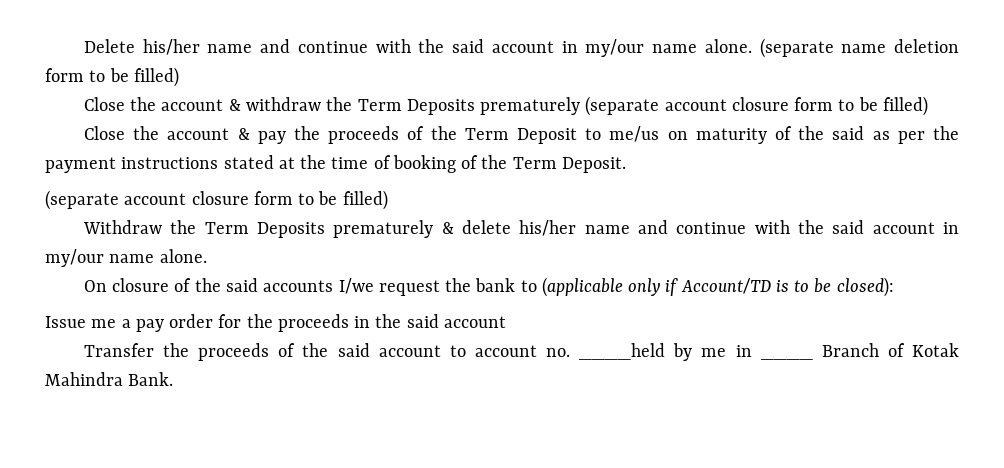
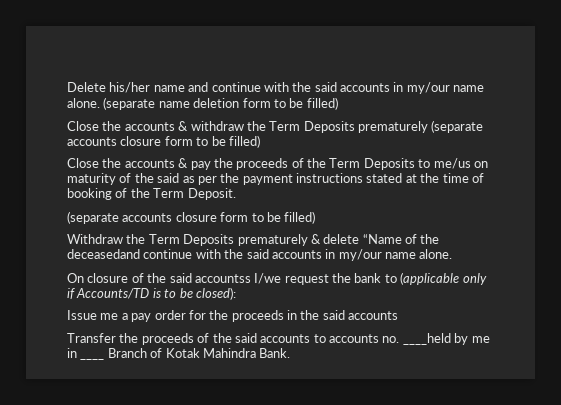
- Delete his/her name and continue with the said account in my/our name alone.
+ Delete his/her name and continue with the said accounts in my/our name alone.
- Close the account & withdraw the Term Deposits prematurely (separate account closure form to be filled)
+ Close the accounts & withdraw the Term Deposits prematurely (separate accounts closure form to be filled)
- Close the account & pay the proceeds of the Term Deposit to me/us on maturity of the said as per the payment instructions stated at the time of booking of the Term Deposit.
- (separate account closure form to be filled)
+ Close the accounts & pay the proceeds of the Term Deposits to me/us on maturity of the said as per the payment instructions stated at the time of booking of the Term Deposit.
+ (separate accounts closure form to be filled)
- Withdraw the Term Deposits prematurely & delete his/her name and continue with the said account in my/our name alone.
+ Withdraw the Term Deposits prematurely & delete “Name of the deceasedand continue with the said accounts in my/our name alone.
- On closure of the said accounts I/we request the bank to (applicable only if Account/TD is to be closed):
+ On closure of the said accountss I/we request the bank to (applicable only if Accounts/TD is to be closed):
- Issue me a pay order for the proceeds in the said account
+ Issue me a pay order for the proceeds in the said accounts
- Transfer the proceeds of the said account to account no. ____held by me in ____ Branch of Kotak Mahindra Bank.
+ Transfer the proceeds of the said accounts to accounts no. ____held by me in ____ Branch of Kotak Mahindra Bank.

